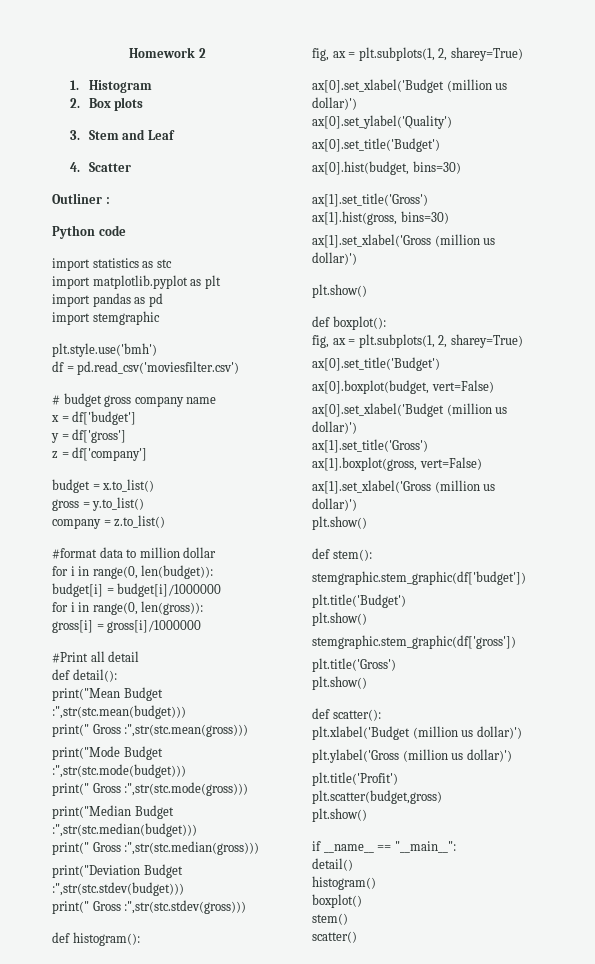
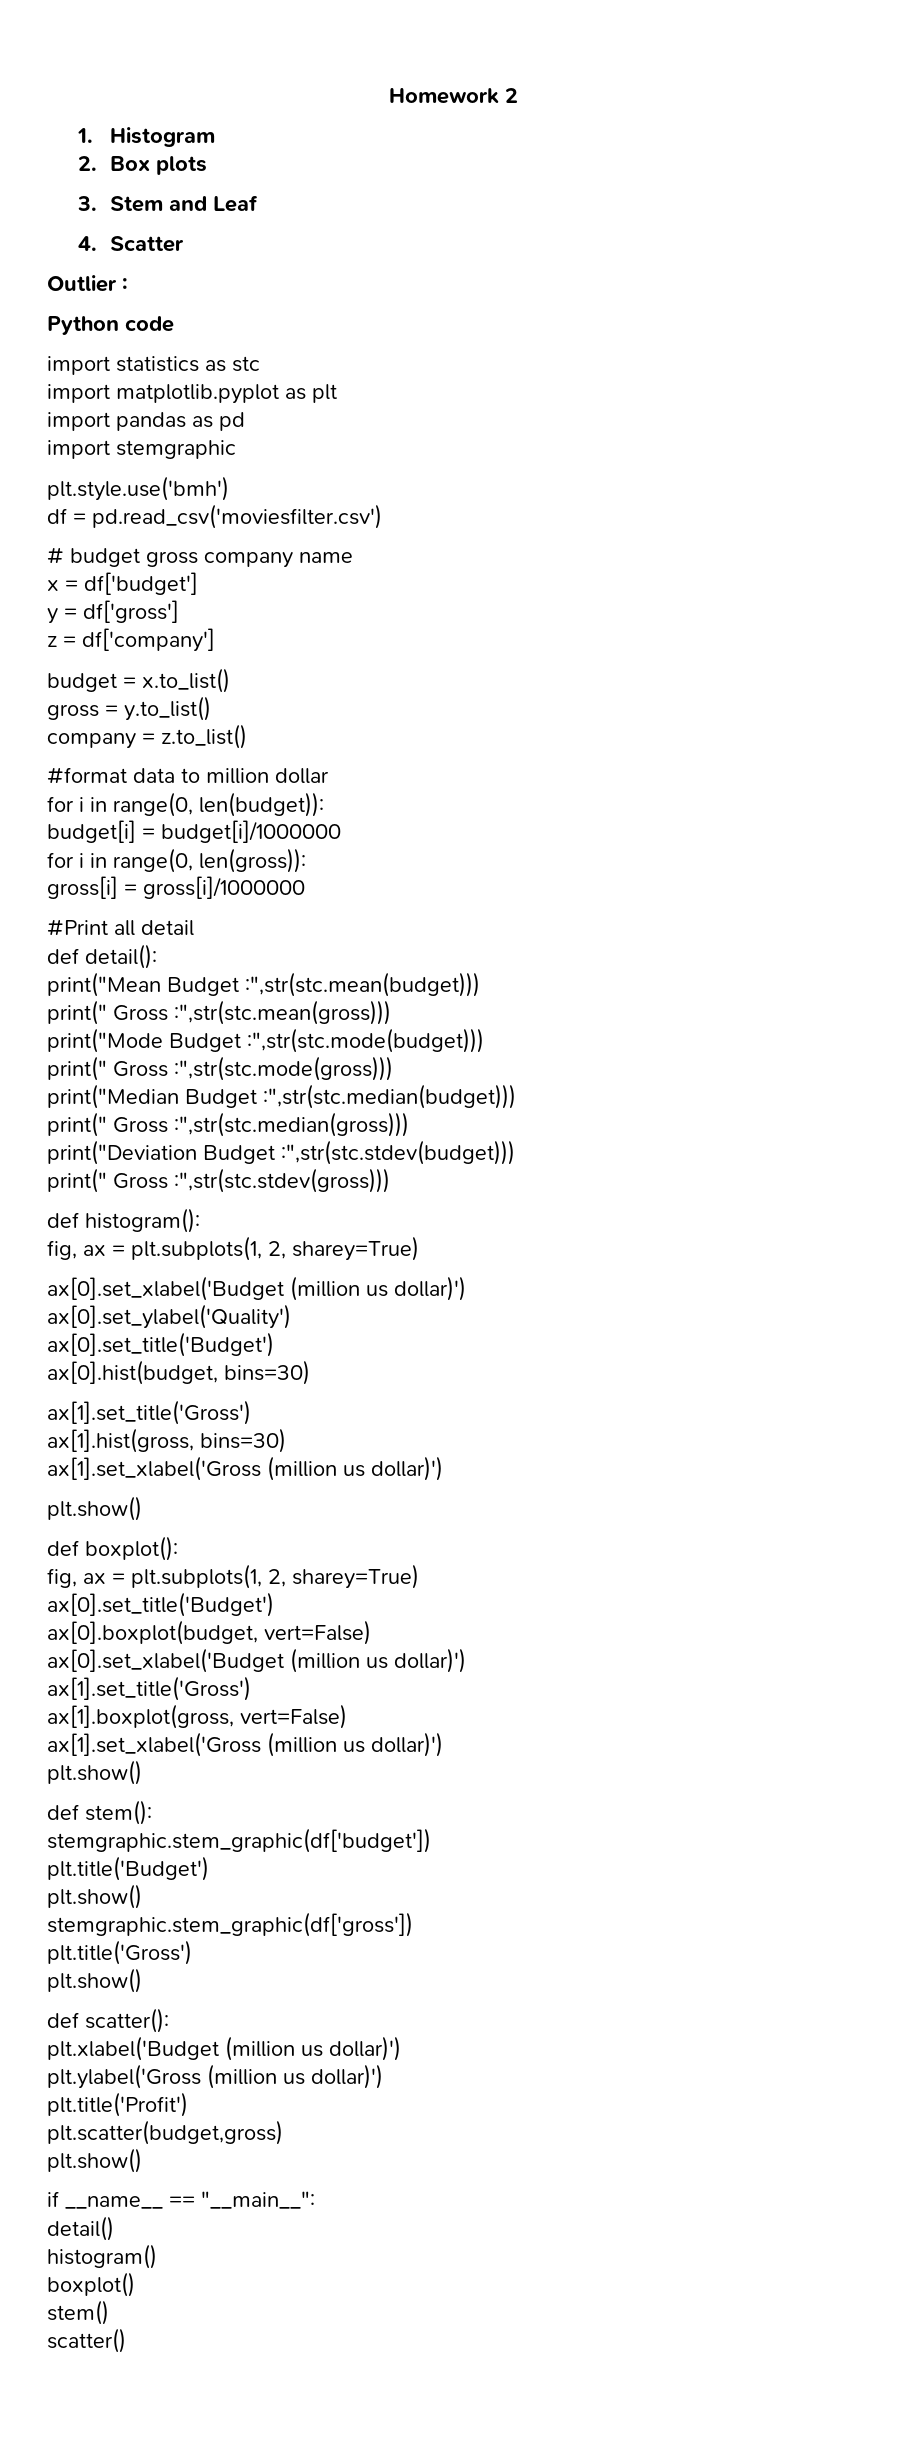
- Outliner :
+ Outlier :

